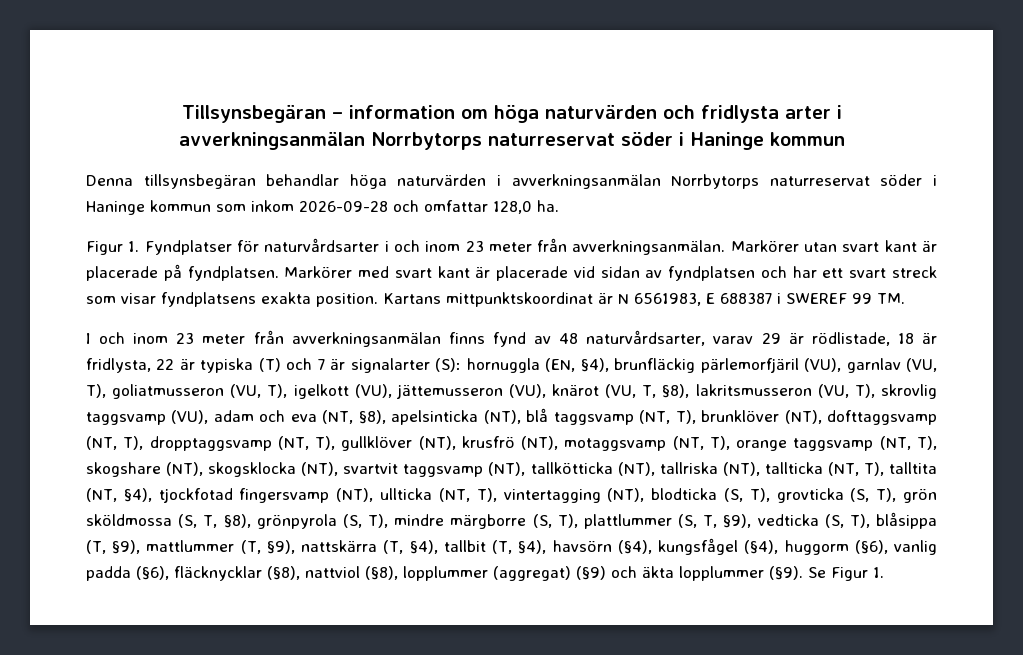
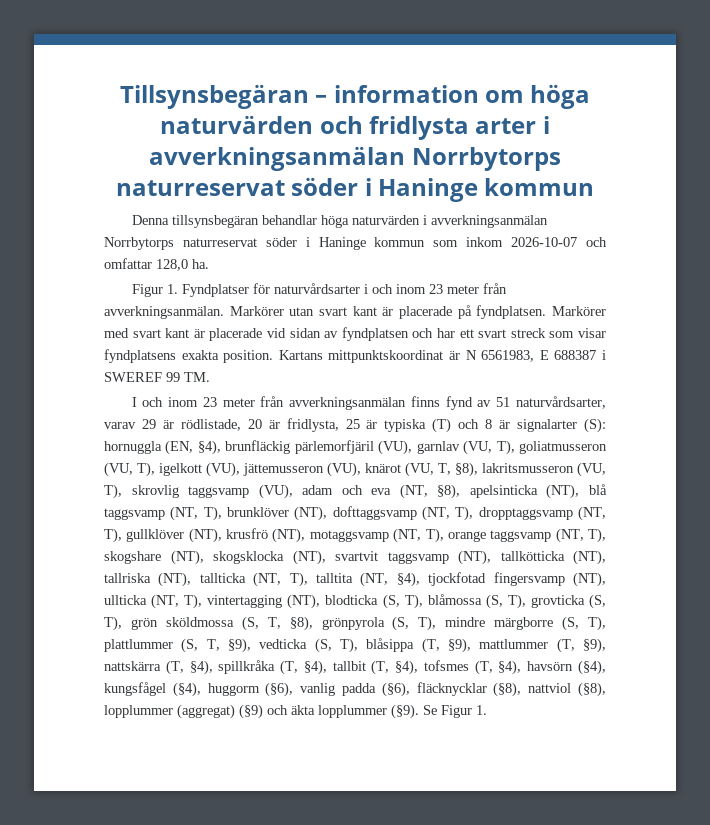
- Denna tillsynsbegäran behandlar höga naturvärden i avverkningsanmälan Norrbytorps naturreservat söder i Haninge kommun som inkom 2026-09-28 och omfattar 128,0 ha.
+ Denna tillsynsbegäran behandlar höga naturvärden i avverkningsanmälan Norrbytorps naturreservat söder i Haninge kommun som inkom 2026-10-07 och omfattar 128,0 ha.
- I och inom 23 meter från avverkningsanmälan finns fynd av 48 naturvårdsarter, varav 29 är rödlistade, 18 är fridlysta, 22 är typiska (T) och 7 är signalarter (S):
+ I och inom 23 meter från avverkningsanmälan finns fynd av 51 naturvårdsarter, varav 29 är rödlistade, 20 är fridlysta, 25 är typiska (T) och 8 är signalarter (S):
- hornuggla (EN, §4), brunfläckig pärlemorfjäril (VU), garnlav (VU, T), goliatmusseron (VU, T), igelkott (VU), jättemusseron (VU), knärot (VU, T, §8), lakritsmusseron (VU, T), skrovlig taggsvamp (VU), adam och eva (NT, §8), apelsinticka (NT), blå taggsvamp (NT, T), brunklöver (NT), dofttaggsvamp (NT, T), dropptaggsvamp (NT, T), gullklöver (NT), krusfrö (NT), motaggsvamp (NT, T), orange taggsvamp (NT, T), skogshare (NT), skogsklocka (NT), svartvit taggsvamp (NT), tallkötticka (NT), tallriska (NT), tallticka (NT, T), talltita (NT, §4), tjockfotad fingersvamp (NT), ullticka (NT, T), vintertagging (NT), blodticka (S, T), grovticka (S, T), grön sköldmossa (S, T, §8), grönpyrola (S, T), mindre märgborre (S, T), plattlummer (S, T, §9), vedticka (S, T), blåsippa (T, §9), mattlummer (T, §9), nattskärra (T, §4), tallbit (T, §4), havsörn (§4), kungsfågel (§4), huggorm (§6), vanlig padda (§6), fläcknycklar (§8), nattviol (§8), lopplummer (aggregat) (§9) och äkta lopplummer (§9).
+ hornuggla (EN, §4), brunfläckig pärlemorfjäril (VU), garnlav (VU, T), goliatmusseron (VU, T), igelkott (VU), jättemusseron (VU), knärot (VU, T, §8), lakritsmusseron (VU, T), skrovlig taggsvamp (VU), adam och eva (NT, §8), apelsinticka (NT), blå taggsvamp (NT, T), brunklöver (NT), dofttaggsvamp (NT, T), dropptaggsvamp (NT, T), gullklöver (NT), krusfrö (NT), motaggsvamp (NT, T), orange taggsvamp (NT, T), skogshare (NT), skogsklocka (NT), svartvit taggsvamp (NT), tallkötticka (NT), tallriska (NT), tallticka (NT, T), talltita (NT, §4), tjockfotad fingersvamp (NT), ullticka (NT, T), vintertagging (NT), blodticka (S, T), blåmossa (S, T), grovticka (S, T), grön sköldmossa (S, T, §8), grönpyrola (S, T), mindre märgborre (S, T), plattlummer (S, T, §9), vedticka (S, T), blåsippa (T, §9), mattlummer (T, §9), nattskärra (T, §4), spillkråka (T, §4), tallbit (T, §4), tofsmes (T, §4), havsörn (§4), kungsfågel (§4), huggorm (§6), vanlig padda (§6), fläcknycklar (§8), nattviol (§8), lopplummer (aggregat) (§9) och äkta lopplummer (§9).

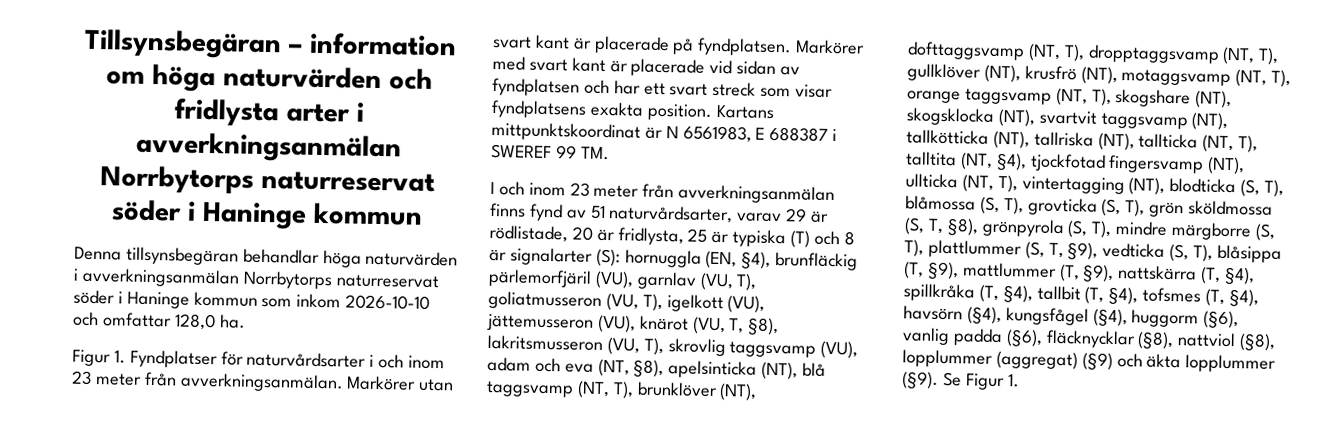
- Denna tillsynsbegäran behandlar höga naturvärden i avverkningsanmälan Norrbytorps naturreservat söder i Haninge kommun som inkom 2026-10-07 och omfattar 128,0 ha.
+ Denna tillsynsbegäran behandlar höga naturvärden i avverkningsanmälan Norrbytorps naturreservat söder i Haninge kommun som inkom 2026-10-10 och omfattar 128,0 ha.

